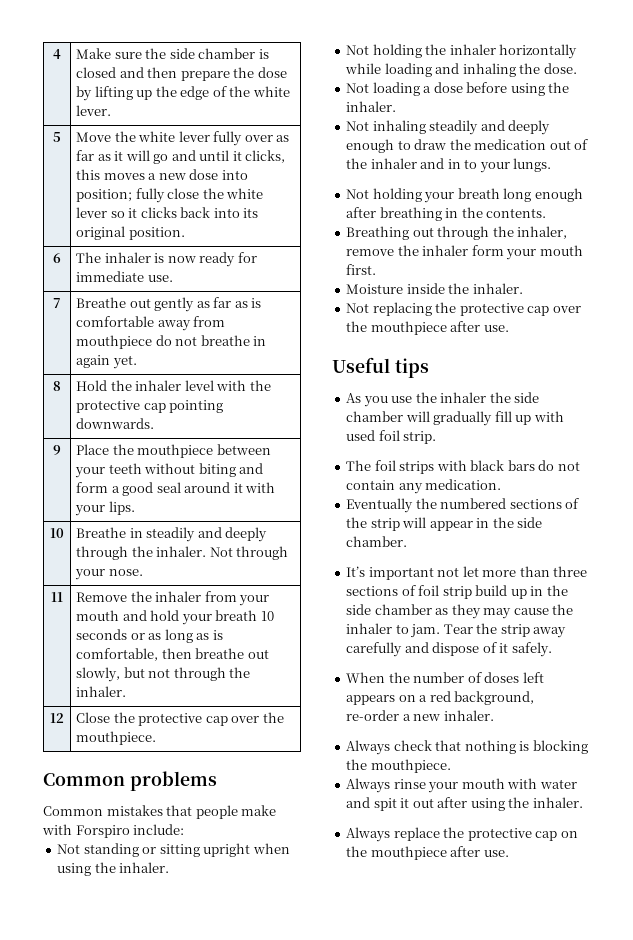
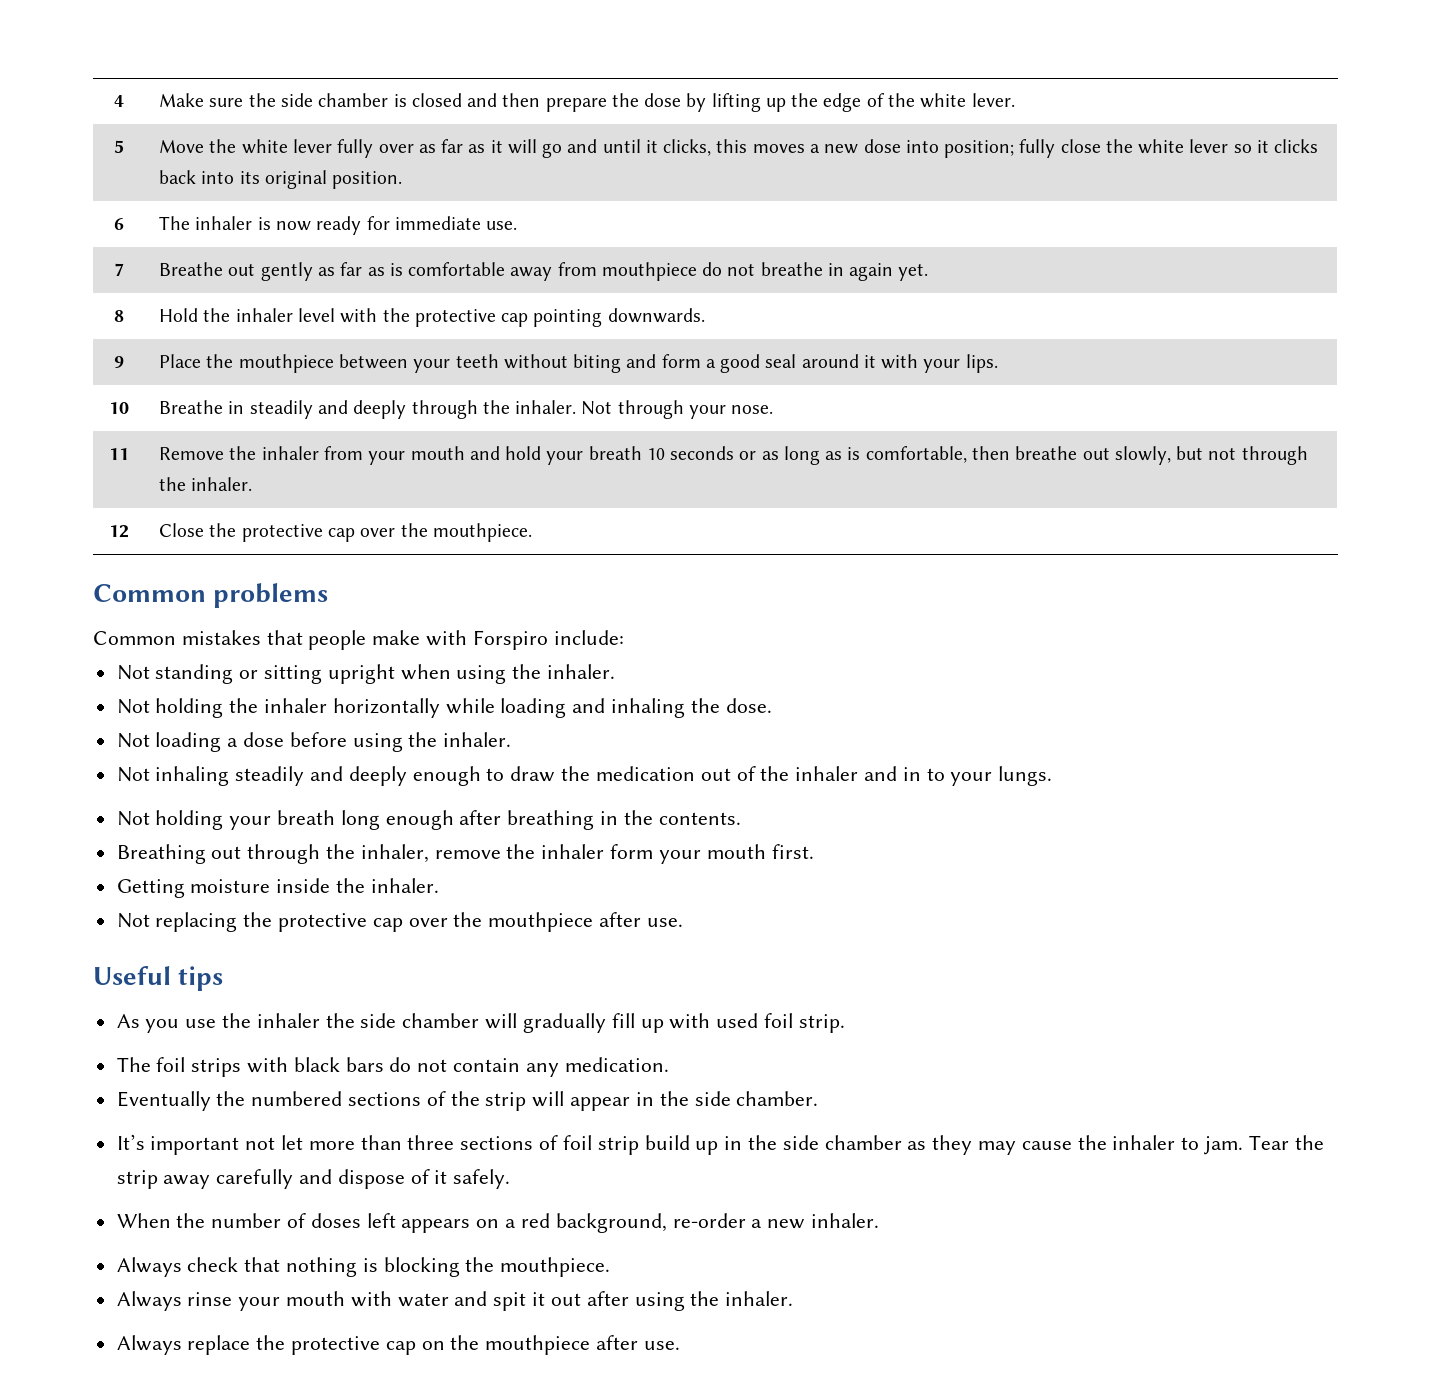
- Moisture inside the inhaler.
+ Getting moisture inside the inhaler.

